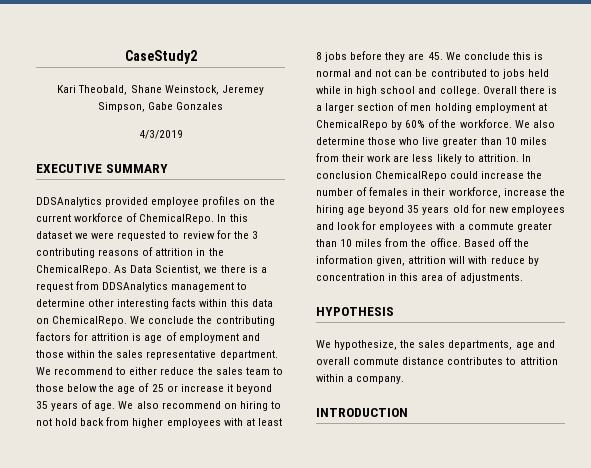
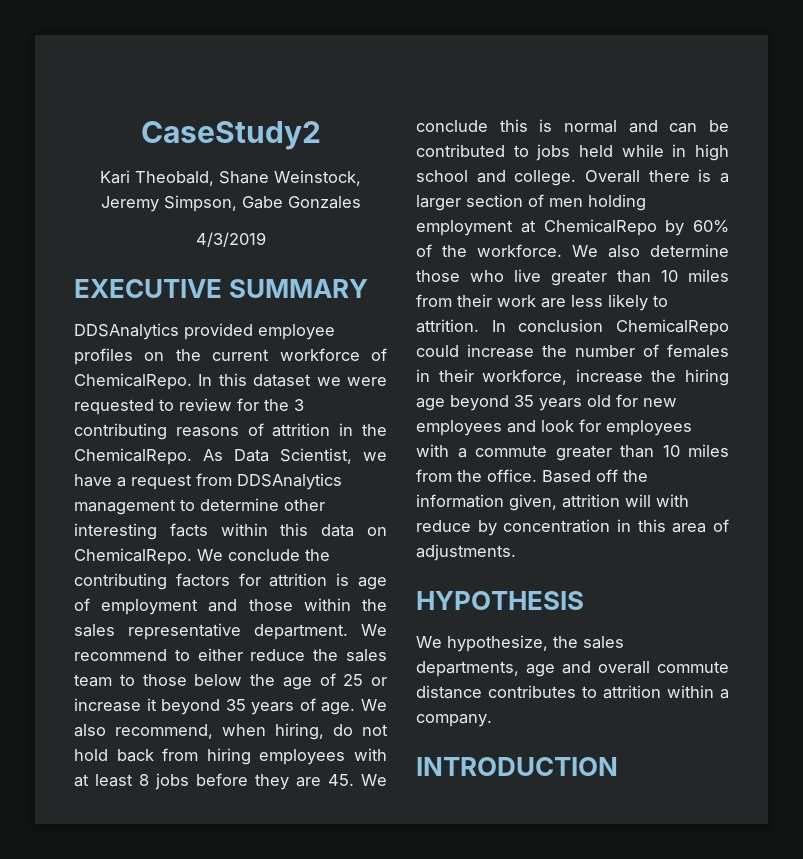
- Kari Theobald, Shane Weinstock, Jeremey Simpson, Gabe Gonzales
+ Kari Theobald, Shane Weinstock, Jeremy Simpson, Gabe Gonzales
- As Data Scientist, we there is a request from DDSAnalytics management to determine other interesting facts within this data on ChemicalRepo.
+ As Data Scientist, we have a request from DDSAnalytics management to determine other interesting facts within this data on ChemicalRepo.
- We also recommend on hiring to not hold back from higher employees with at least 8 jobs before they are 45. We conclude this is normal and not can be contributed to jobs held while in high school and college.
+ We also recommend, when hiring, do not hold back from hiring employees with at least 8 jobs before they are 45. We conclude this is normal and can be contributed to jobs held while in high school and college.

